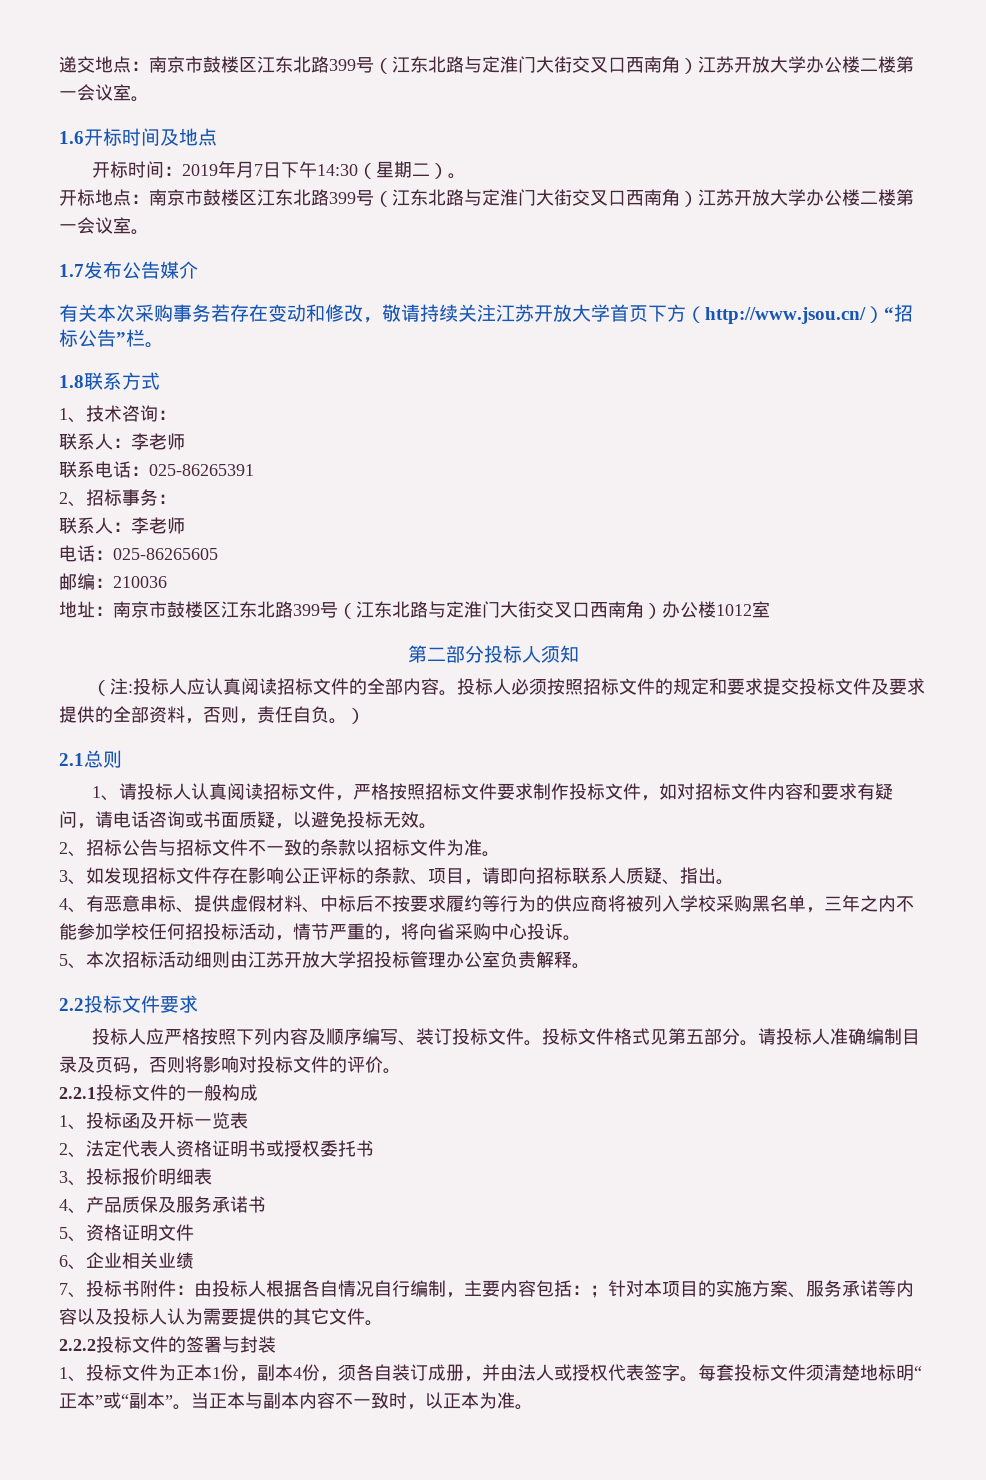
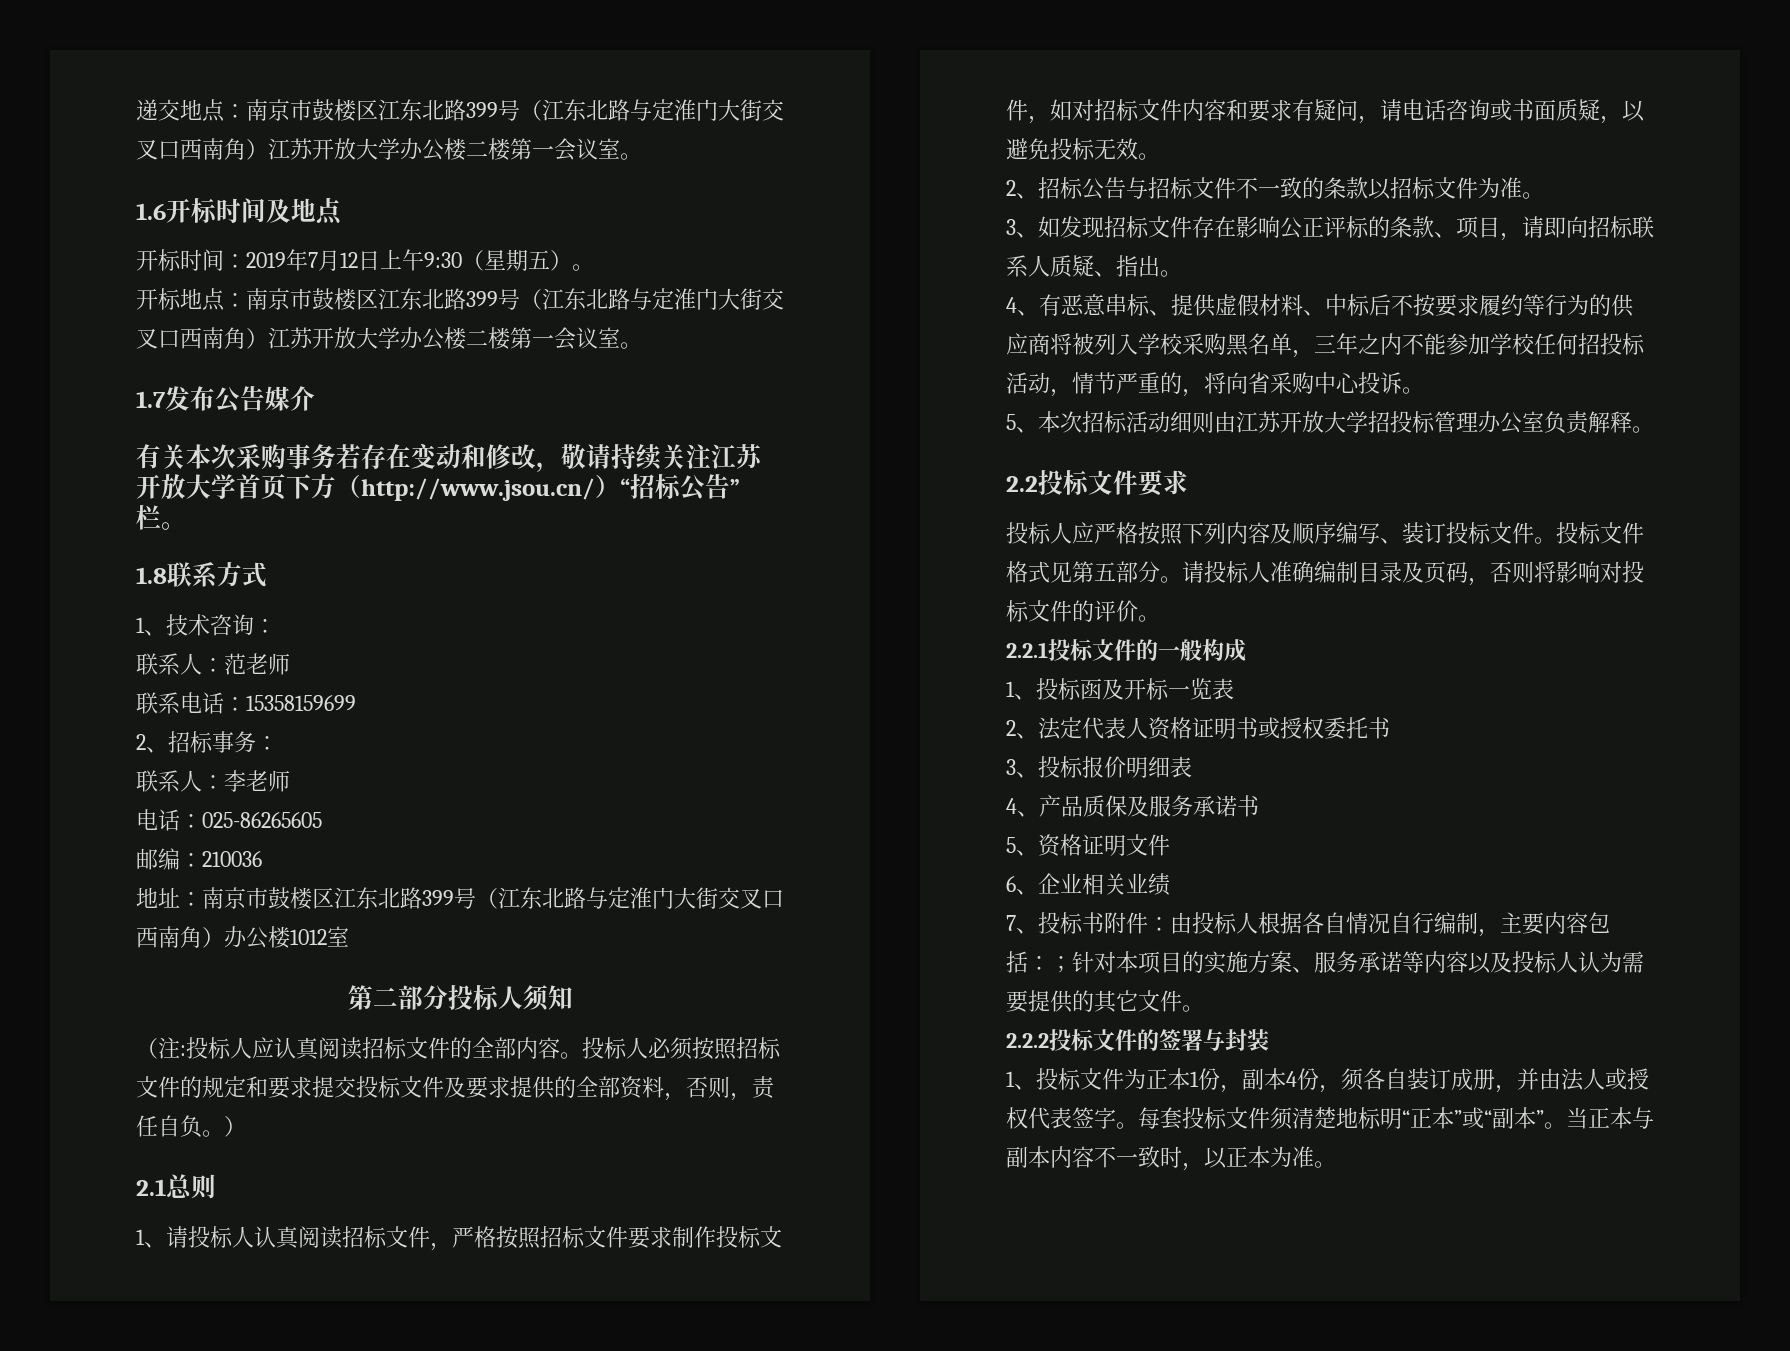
- 开标时间：2019年月7日下午14:30（星期二）。
+ 开标时间：2019年7月12日上午9:30（星期五）。
  1、技术咨询：
- 联系人：李老师
+ 联系人：范老师
- 联系电话：025-86265391
+ 联系电话：15358159699

